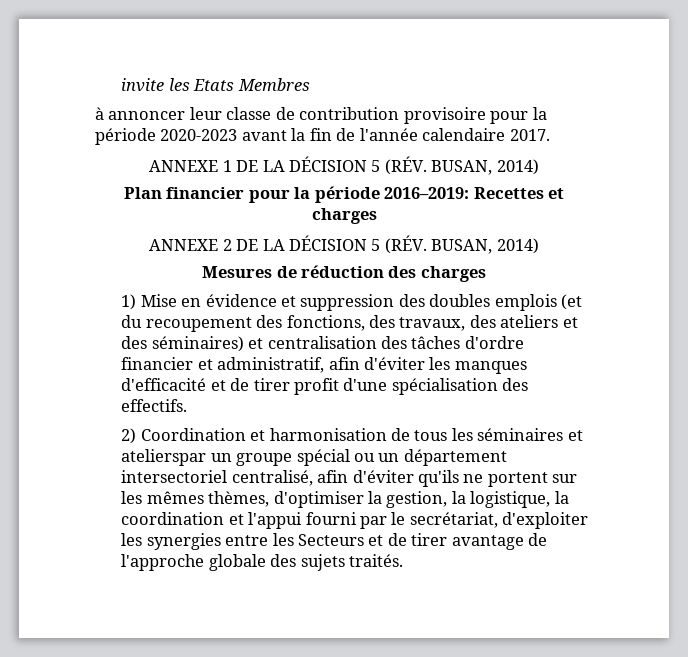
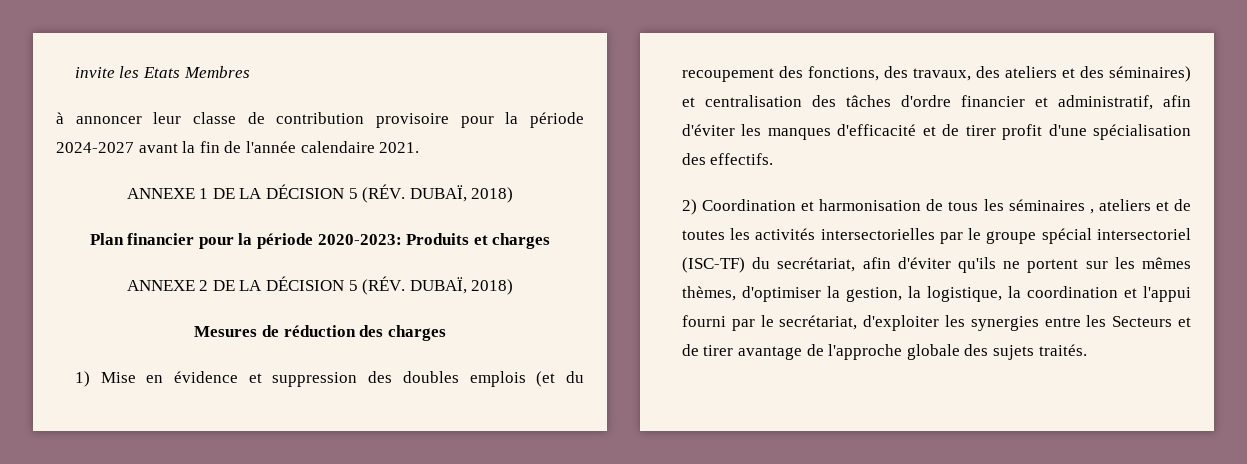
- à annoncer leur classe de contribution provisoire pour la période 2020-2023 avant la fin de l'année calendaire 2017.
+ à annoncer leur classe de contribution provisoire pour la période 2024-2027 avant la fin de l'année calendaire 2021.
- ANNEXE 1 DE LA DÉCISION 5 (RÉV. BUSAN, 2014)
+ ANNEXE 1 DE LA DÉCISION 5 (RÉV. DUBAÏ, 2018)
- Plan financier pour la période 2016–2019: Recettes et charges
+ Plan financier pour la période 2020-2023: Produits et charges
- ANNEXE 2 DE LA DÉCISION 5 (RÉV. BUSAN, 2014)
+ ANNEXE 2 DE LA DÉCISION 5 (RÉV. DUBAÏ, 2018)
- 2) Coordination et harmonisation de tous les séminaires et atelierspar un groupe spécial ou un département intersectoriel centralisé, afin d'éviter qu'ils ne portent sur les mêmes thèmes, d'optimiser la gestion, la logistique, la coordination et l'appui fourni par le secrétariat, d'exploiter les synergies entre les Secteurs et de tirer avantage de l'approche globale des sujets traités.
+ 2) Coordination et harmonisation de tous les séminaires , ateliers et de toutes les activités intersectorielles par le groupe spécial intersectoriel (ISC-TF) du secrétariat, afin d'éviter qu'ils ne portent sur les mêmes thèmes, d'optimiser la gestion, la logistique, la coordination et l'appui fourni par le secrétariat, d'exploiter les synergies entre les Secteurs et de tirer avantage de l'approche globale des sujets traités.

